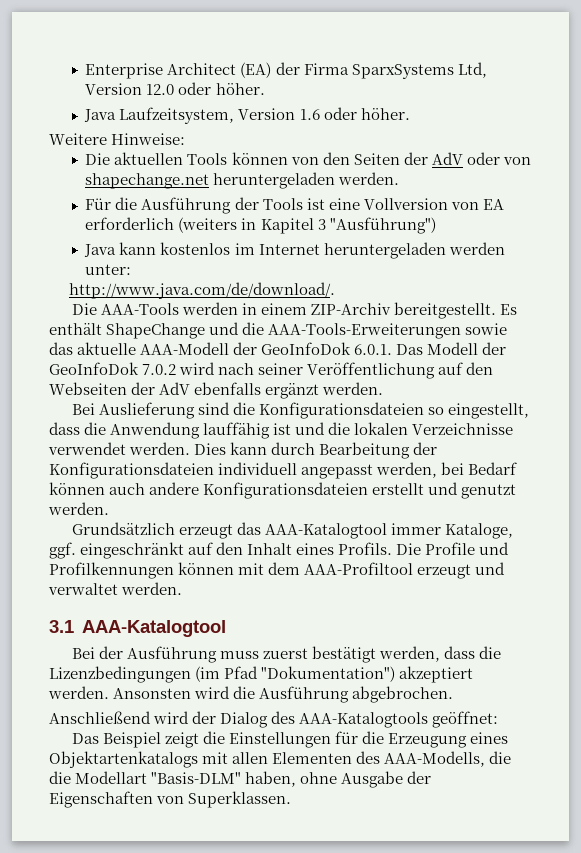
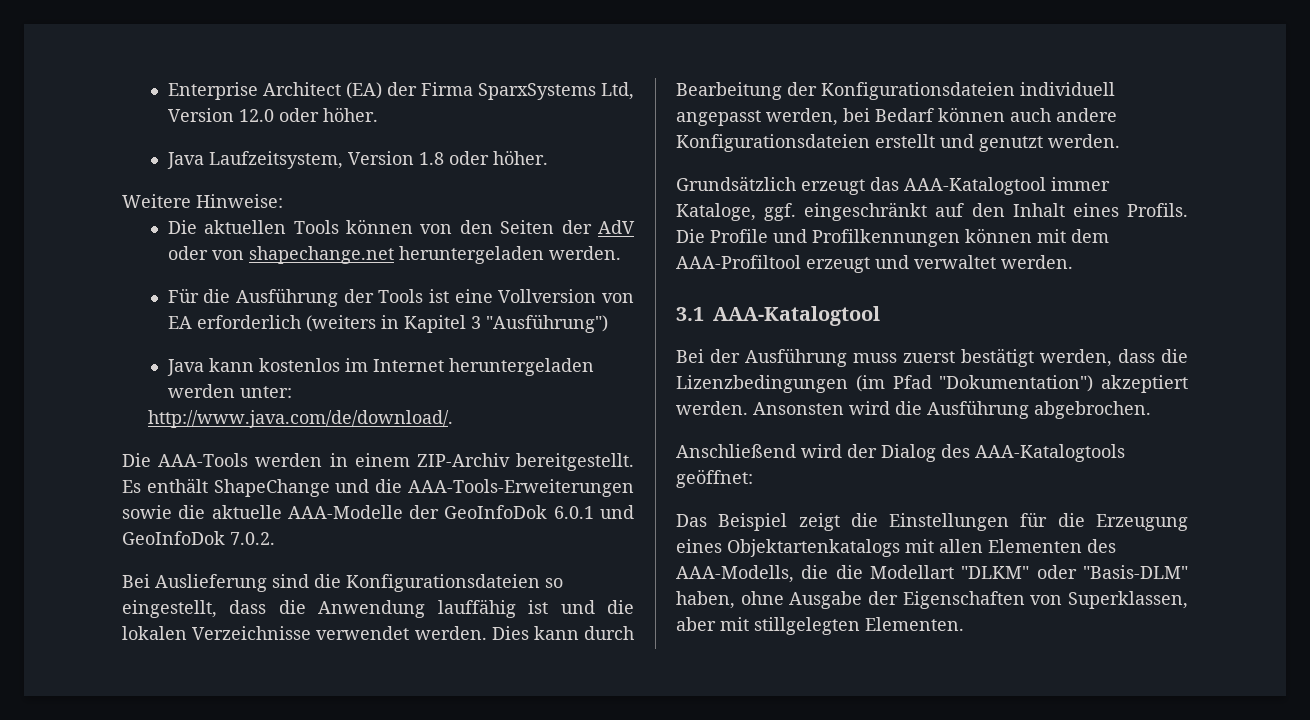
- Java Laufzeitsystem, Version 1.6 oder höher.
+ Java Laufzeitsystem, Version 1.8 oder höher.
- Es enthält ShapeChange und die AAA-Tools-Erweiterungen sowie das aktuelle AAA-Modell der GeoInfoDok 6.0.1. Das Modell der GeoInfoDok 7.0.2 wird nach seiner Veröffentlichung auf den Webseiten der AdV ebenfalls ergänzt werden.
+ Es enthält ShapeChange und die AAA-Tools-Erweiterungen sowie die aktuelle AAA-Modelle der GeoInfoDok 6.0.1 und GeoInfoDok 7.0.2.
- Das Beispiel zeigt die Einstellungen für die Erzeugung eines Objektartenkatalogs mit allen Elementen des AAA-Modells, die die Modellart "Basis-DLM" haben, ohne Ausgabe der Eigenschaften von Superklassen.
+ Das Beispiel zeigt die Einstellungen für die Erzeugung eines Objektartenkatalogs mit allen Elementen des AAA-Modells, die die Modellart "DLKM" oder "Basis-DLM" haben, ohne Ausgabe der Eigenschaften von Superklassen, aber mit stillgelegten Elementen.

